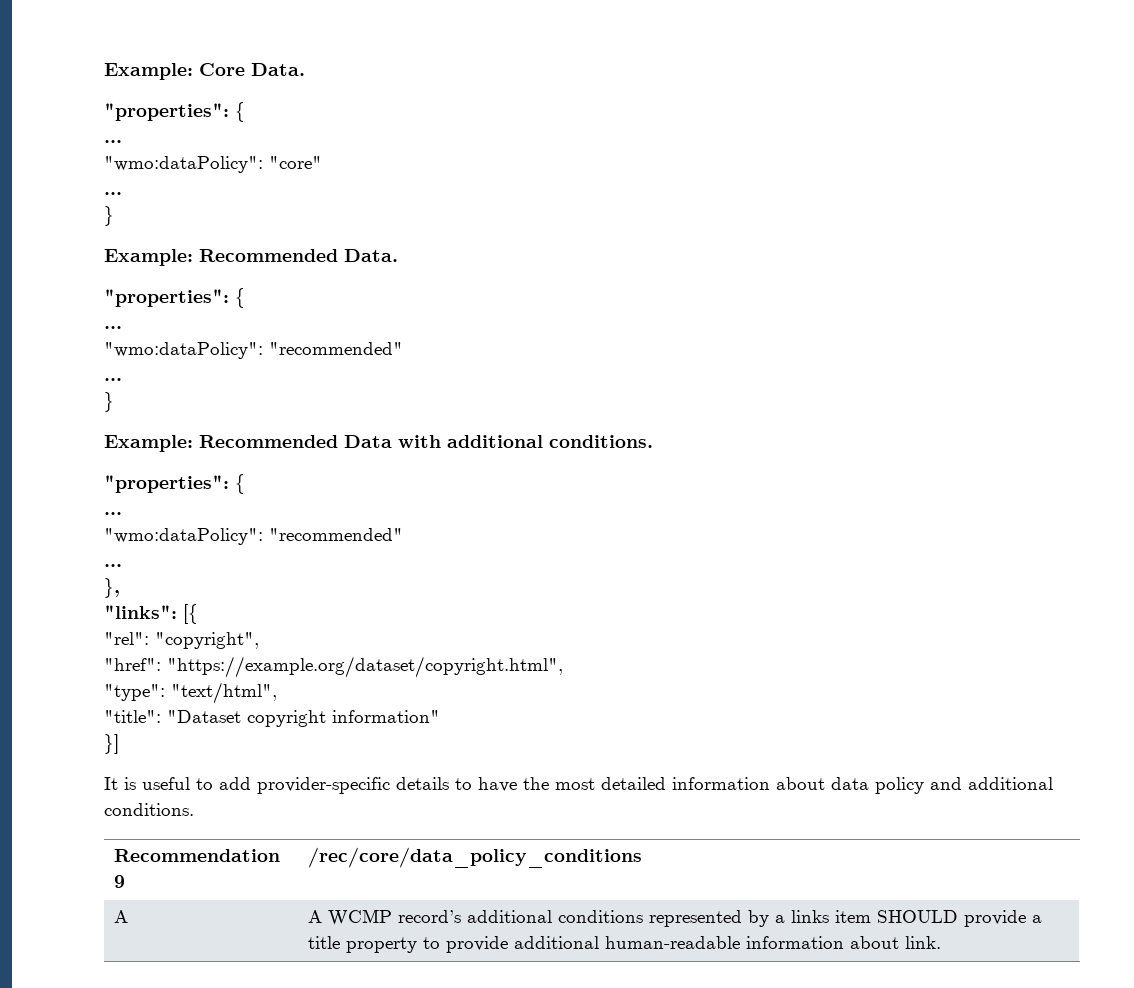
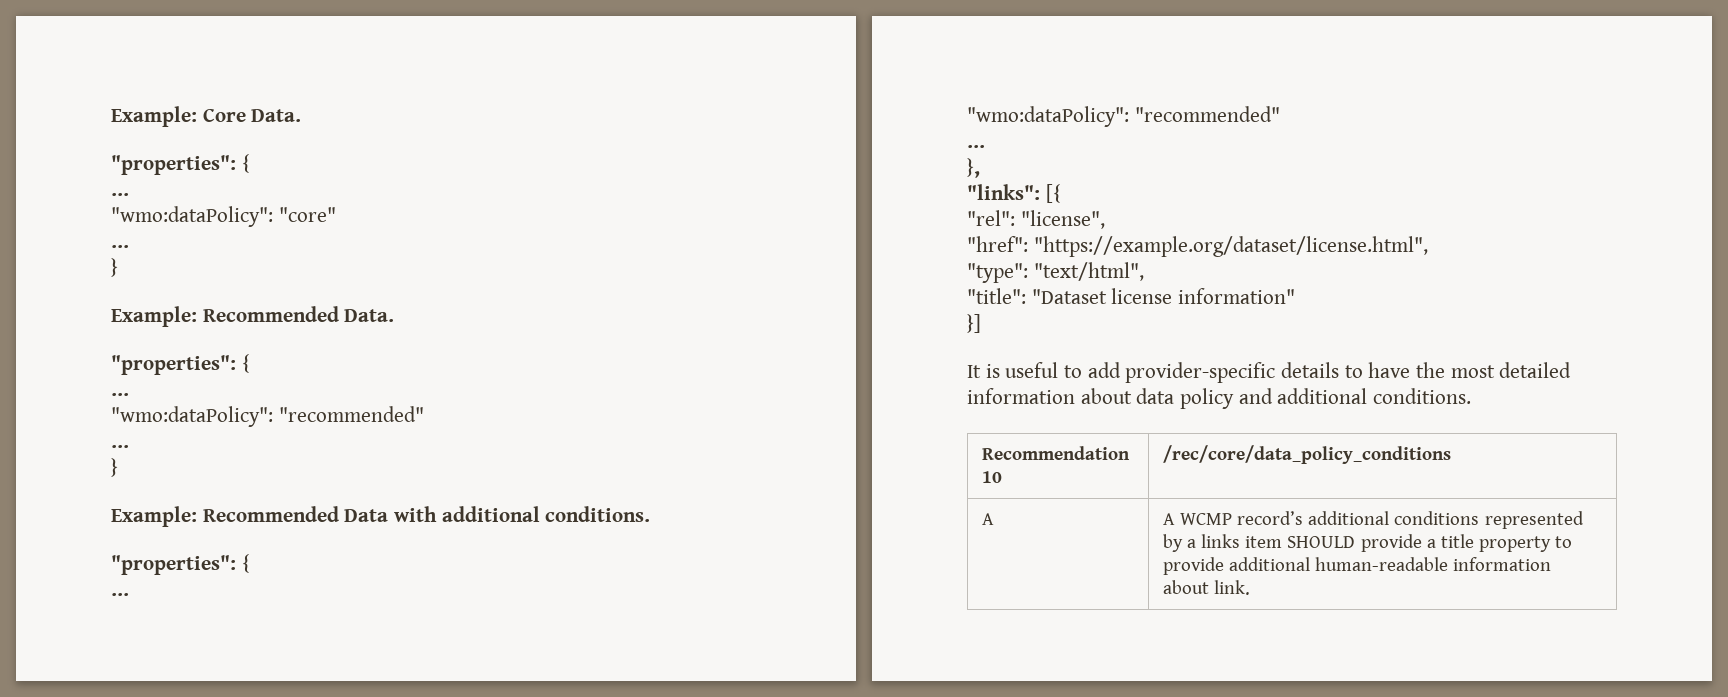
- "rel": "copyright",
+ "rel": "license",
- "href": "https://example.org/dataset/copyright.html",
+ "href": "https://example.org/dataset/license.html",
- "title": "Dataset copyright information"
+ "title": "Dataset license information"
- Recommendation 9 | /rec/core/data_policy_conditions
+ Recommendation 10 | /rec/core/data_policy_conditions

